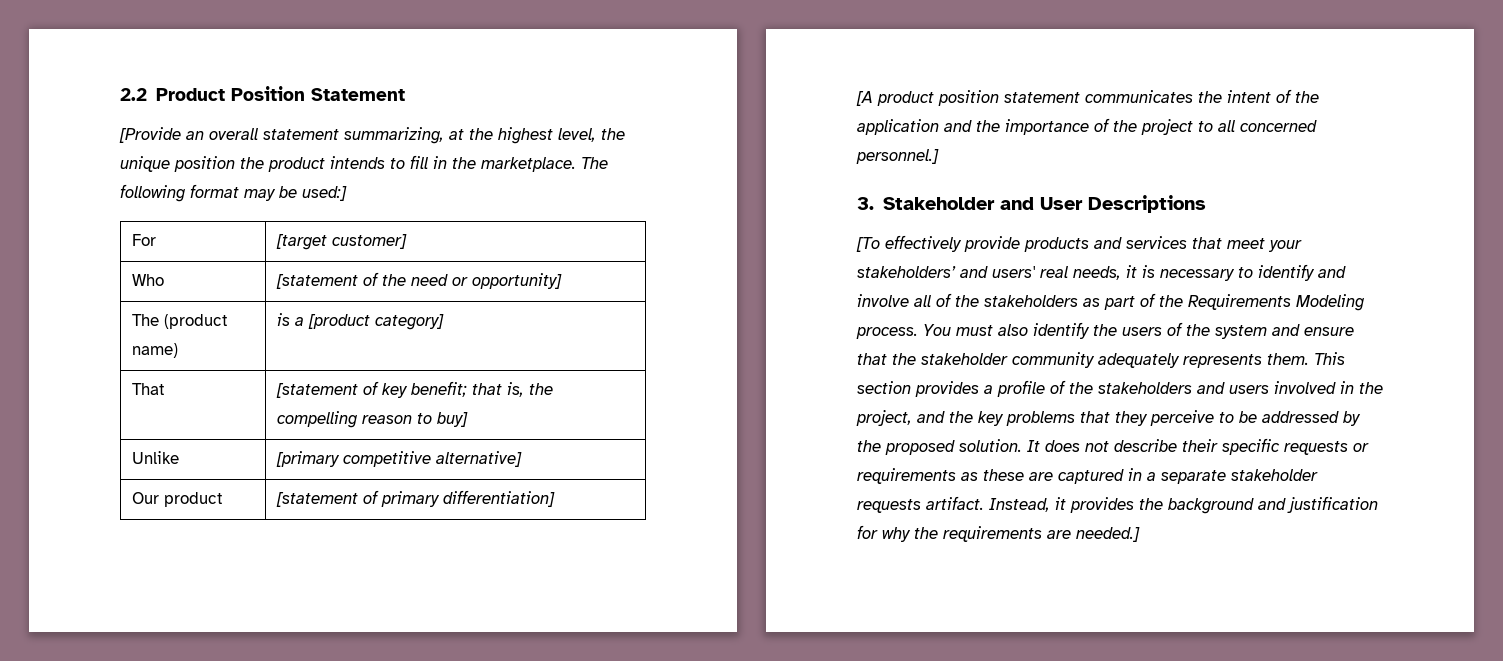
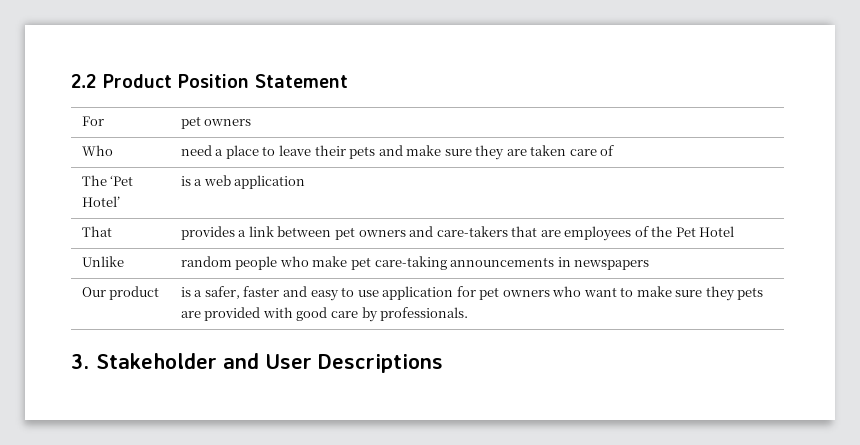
- [Provide an overall statement summarizing, at the highest level, the unique position the product intends to fill in the marketplace. The following format may be used:]
- For | [target customer]
+ For | pet owners
- Who | [statement of the need or opportunity]
- The (product name) | is a [product category]
+ Who | need a place to leave their pets and make sure they are taken care of
+ The ‘Pet Hotel’ | is a web application
- That | [statement of key benefit; that is, the compelling reason to buy]
- Unlike | [primary competitive alternative]
- Our product | [statement of primary differentiation]
- [A product position statement communicates the intent of the application and the importance of the project to all concerned personnel.]
+ That | provides a link between pet owners and care-takers that are employees of the Pet Hotel
+ Unlike | random people who make pet care-taking announcements in newspapers
+ Our product | is a safer, faster and easy to use application for pet owners who want to make sure they pets are provided with good care by professionals.
- [To effectively provide products and services that meet your stakeholders’ and users' real needs, it is necessary to identify and involve all of the stakeholders as part of the Requirements Modeling process. You must also identify the users of the system and ensure that the stakeholder community adequately represents them. This section provides a profile of the stakeholders and users involved in the project, and the key problems that they perceive to be addressed by the proposed solution. It does not describe their specific requests or requirements as these are captured in a separate stakeholder requests artifact. Instead, it provides the background and justification for why the requirements are needed.]

